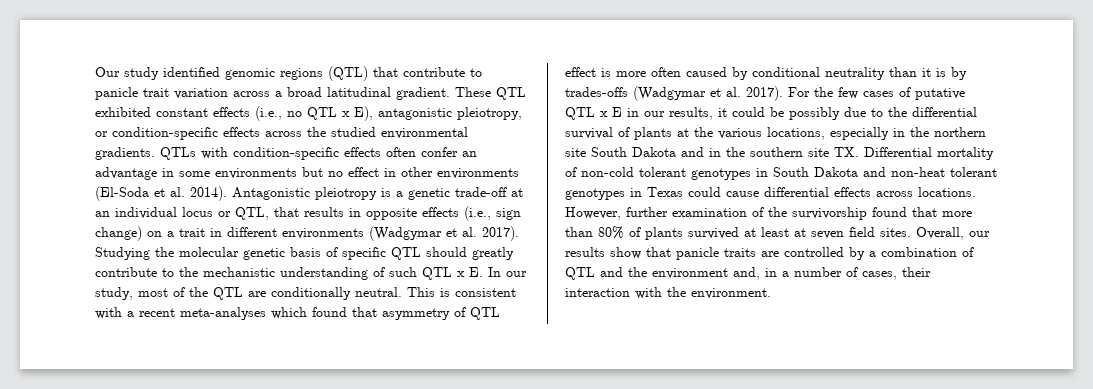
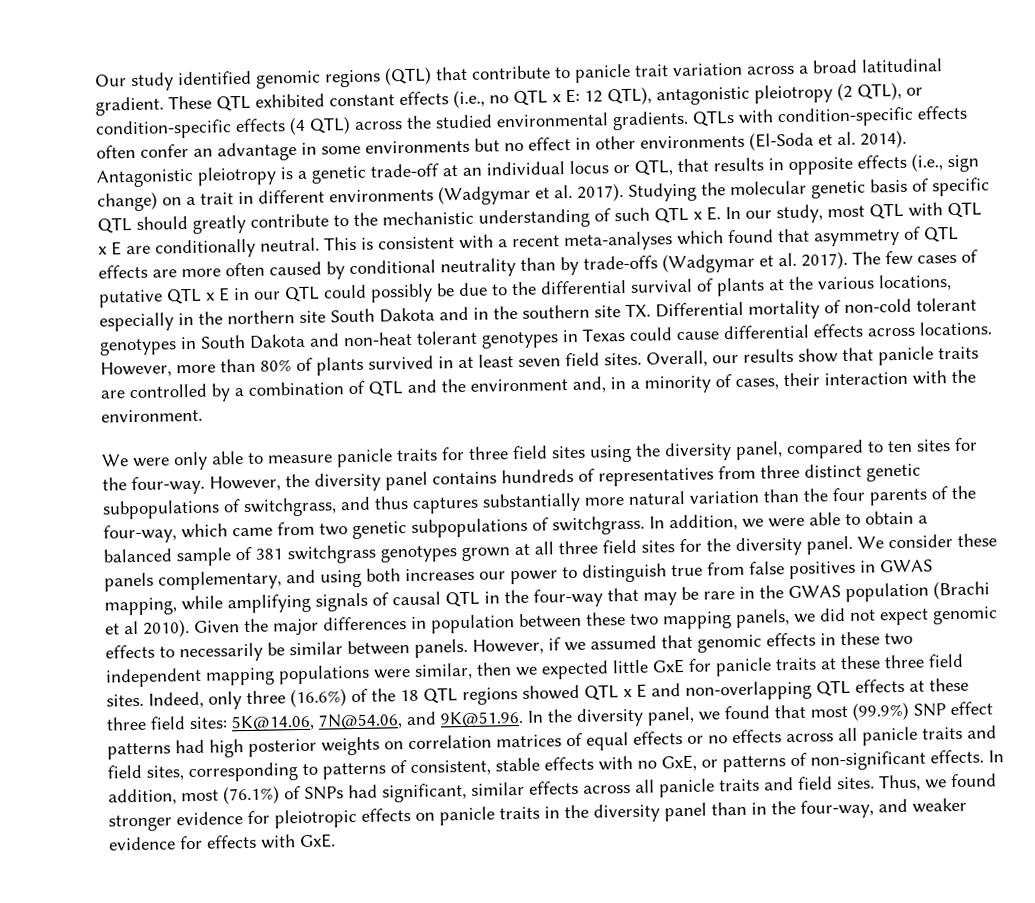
- These QTL exhibited constant effects (i.e., no QTL x E), antagonistic pleiotropy, or condition-specific effects across the studied environmental gradients.
+ These QTL exhibited constant effects (i.e., no QTL x E: 12 QTL), antagonistic pleiotropy (2 QTL), or condition-specific effects (4 QTL) across the studied environmental gradients.
- Studying the molecular genetic basis of specific QTL should greatly contribute to the mechanistic understanding of such QTL x E. In our study, most of the QTL are conditionally neutral.
+ Studying the molecular genetic basis of specific QTL should greatly contribute to the mechanistic understanding of such QTL x E. In our study, most QTL with QTL x E are conditionally neutral.
- This is consistent with a recent meta-analyses which found that asymmetry of QTL effect is more often caused by conditional neutrality than it is by trades-offs (Wadgymar et al. 2017). For the few cases of putative QTL x E in our results, it could be possibly due to the differential survival of plants at the various locations, especially in the northern site South Dakota and in the southern site TX. Differential mortality of non-cold tolerant genotypes in South Dakota and non-heat tolerant genotypes in Texas could cause differential effects across locations.
+ This is consistent with a recent meta-analyses which found that asymmetry of QTL effects are more often caused by conditional neutrality than by trade-offs (Wadgymar et al. 2017). The few cases of putative QTL x E in our QTL could possibly be due to the differential survival of plants at the various locations, especially in the northern site South Dakota and in the southern site TX. Differential mortality of non-cold tolerant genotypes in South Dakota and non-heat tolerant genotypes in Texas could cause differential effects across locations.
- However, further examination of the survivorship found that more than 80% of plants survived at least at seven field sites.
+ However, more than 80% of plants survived in at least seven field sites.
- Overall, our results show that panicle traits are controlled by a combination of QTL and the environment and, in a number of cases, their interaction with the environment.
+ Overall, our results show that panicle traits are controlled by a combination of QTL and the environment and, in a minority of cases, their interaction with the environment.
+ We were only able to measure panicle traits for three field sites using the diversity panel, compared to ten sites for the four-way. However, the diversity panel contains hundreds of representatives from three distinct genetic subpopulations of switchgrass, and thus captures substantially more natural variation than the four parents of the four-way, which came from two genetic subpopulations of switchgrass. In addition, we were able to obtain a balanced sample of 381 switchgrass genotypes grown at all three field sites for the diversity panel. We consider these panels complementary, and using both increases our power to distinguish true from false positives in GWAS mapping, while amplifying signals of causal QTL in the four-way that may be rare in the GWAS population (Brachi et al 2010). Given the major differences in population between these two mapping panels, we did not expect genomic effects to necessarily be similar between panels. However, if we assumed that genomic effects in these two independent mapping populations were similar, then we expected little GxE for panicle traits at these three field sites. Indeed, only three (16.6%) of the 18 QTL regions showed QTL x E and non-overlapping QTL effects at these three field sites: 5K@14.06, 7N@54.06, and 9K@51.96. In the diversity panel, we found that most (99.9%) SNP effect patterns had high posterior weights on correlation matrices of equal effects or no effects across all panicle traits and field sites, corresponding to patterns of consistent, stable effects with no GxE, or patterns of non-significant effects. In addition, most (76.1%) of SNPs had significant, similar effects across all panicle traits and field sites. Thus, we found stronger evidence for pleiotropic effects on panicle traits in the diversity panel than in the four-way, and weaker evidence for effects with GxE.

